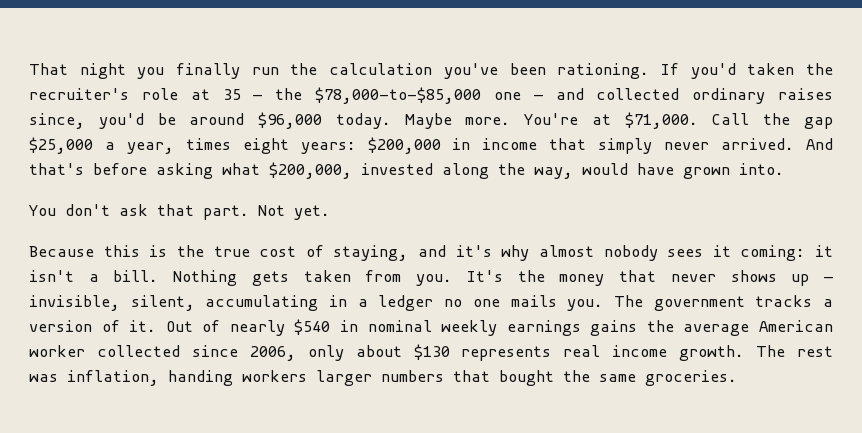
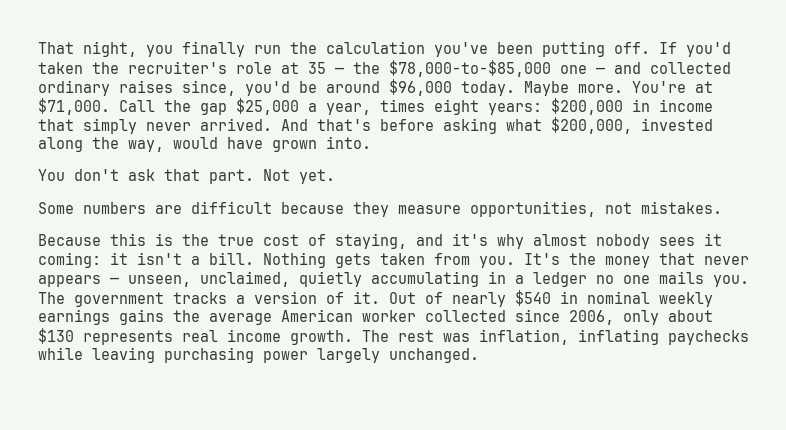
- That night you finally run the calculation you've been rationing.
+ That night, you finally run the calculation you've been putting off.
+ Some numbers are difficult because they measure opportunities, not mistakes.
- It's the money that never shows up — invisible, silent, accumulating in a ledger no one mails you.
+ It's the money that never appears — unseen, unclaimed, quietly accumulating in a ledger no one mails you.
- The rest was inflation, handing workers larger numbers that bought the same groceries.
+ The rest was inflation, inflating paychecks while leaving purchasing power largely unchanged.

